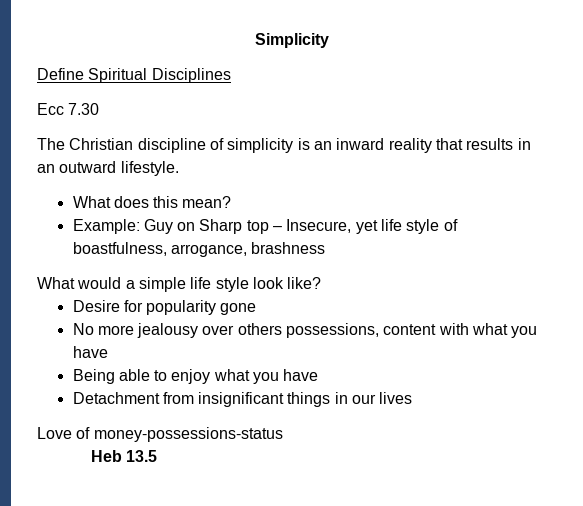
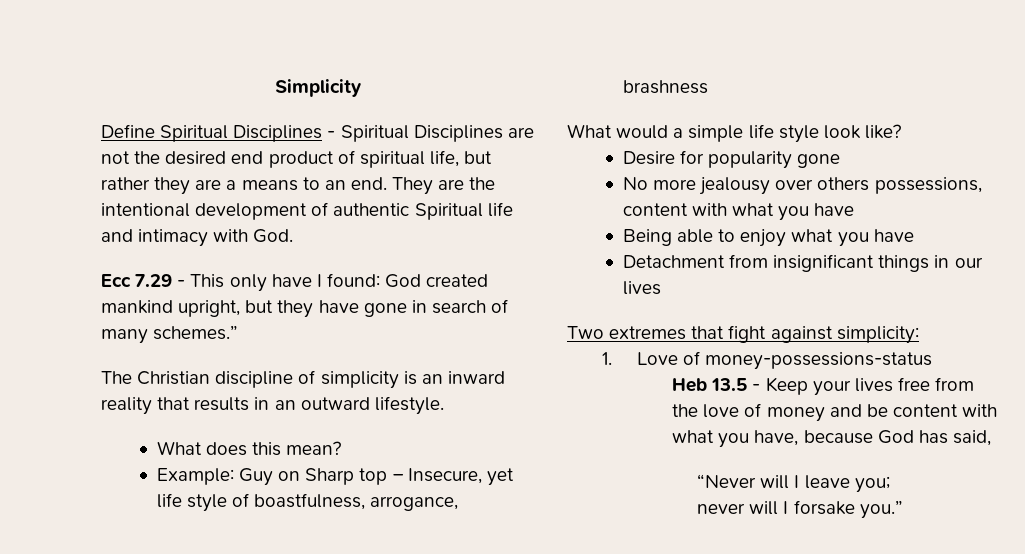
- Define Spiritual Disciplines
- Ecc 7.30
+ Define Spiritual Disciplines - Spiritual Disciplines are not the desired end product of spiritual life, but rather they are a means to an end. They are the intentional development of authentic Spiritual life and intimacy with God.
+ Ecc 7.29 - This only have I found: God created mankind upright, but they have gone in search of many schemes.”
- Love of money-possessions-status
+ Two extremes that fight against simplicity:
+ 1. Love of money-possessions-status
- Heb 13.5
+ Heb 13.5 - Keep your lives free from the love of money and be content with what you have, because God has said,
+ “Never will I leave you;
+ never will I forsake you.”

